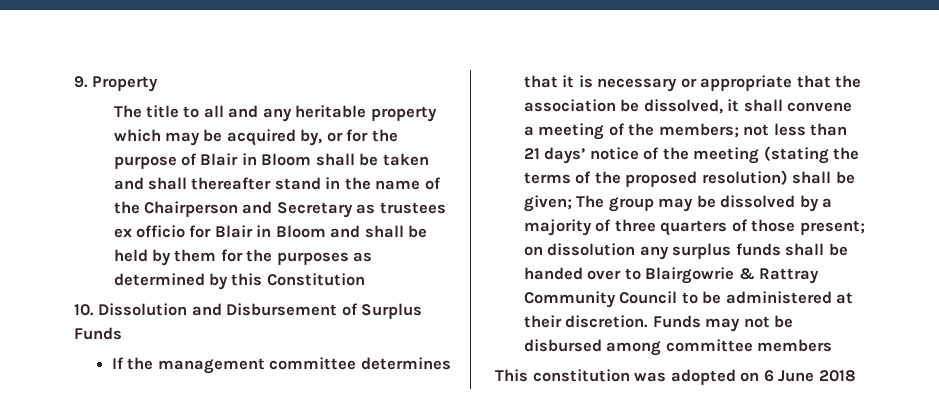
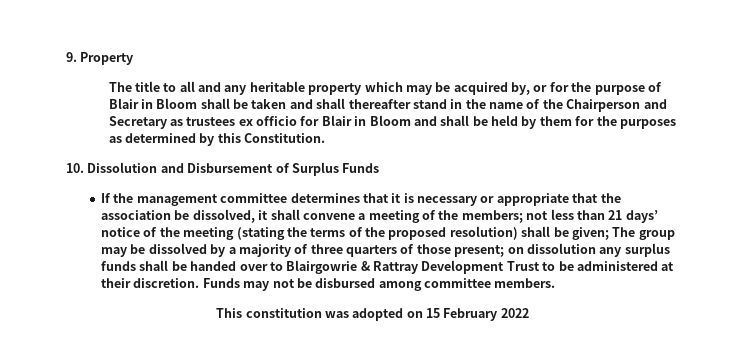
- The title to all and any heritable property which may be acquired by, or for the purpose of Blair in Bloom shall be taken and shall thereafter stand in the name of the Chairperson and Secretary as trustees ex officio for Blair in Bloom and shall be held by them for the purposes as determined by this Constitution
+ The title to all and any heritable property which may be acquired by, or for the purpose of Blair in Bloom shall be taken and shall thereafter stand in the name of the Chairperson and Secretary as trustees ex officio for Blair in Bloom and shall be held by them for the purposes as determined by this Constitution.
- on dissolution any surplus funds shall be handed over to Blairgowrie & Rattray Community Council to be administered at their discretion.
+ on dissolution any surplus funds shall be handed over to Blairgowrie & Rattray Development Trust to be administered at their discretion.
- Funds may not be disbursed among committee members
+ Funds may not be disbursed among committee members.
- This constitution was adopted on 6 June 2018
+ This constitution was adopted on 15 February 2022

